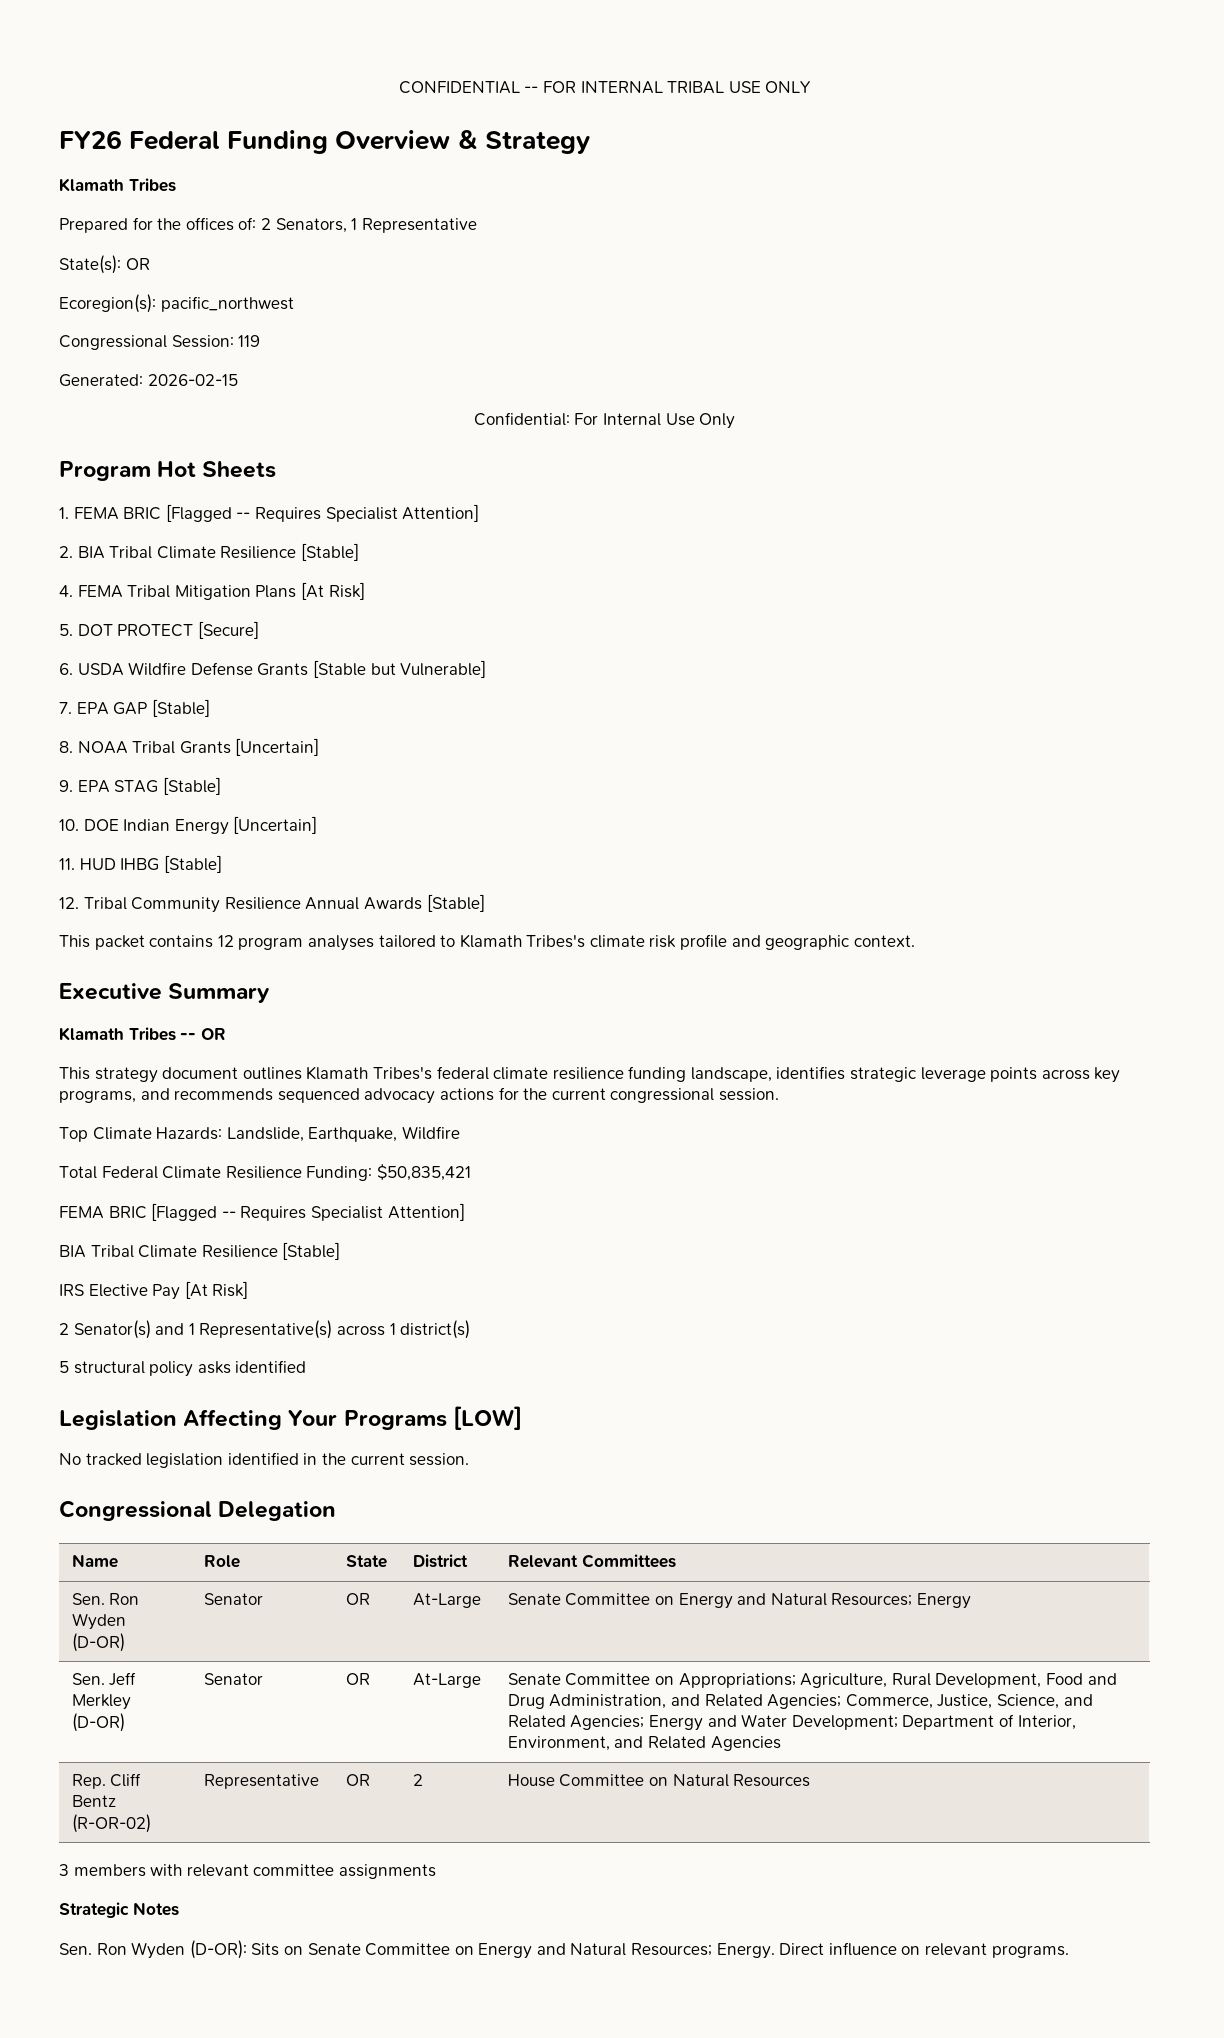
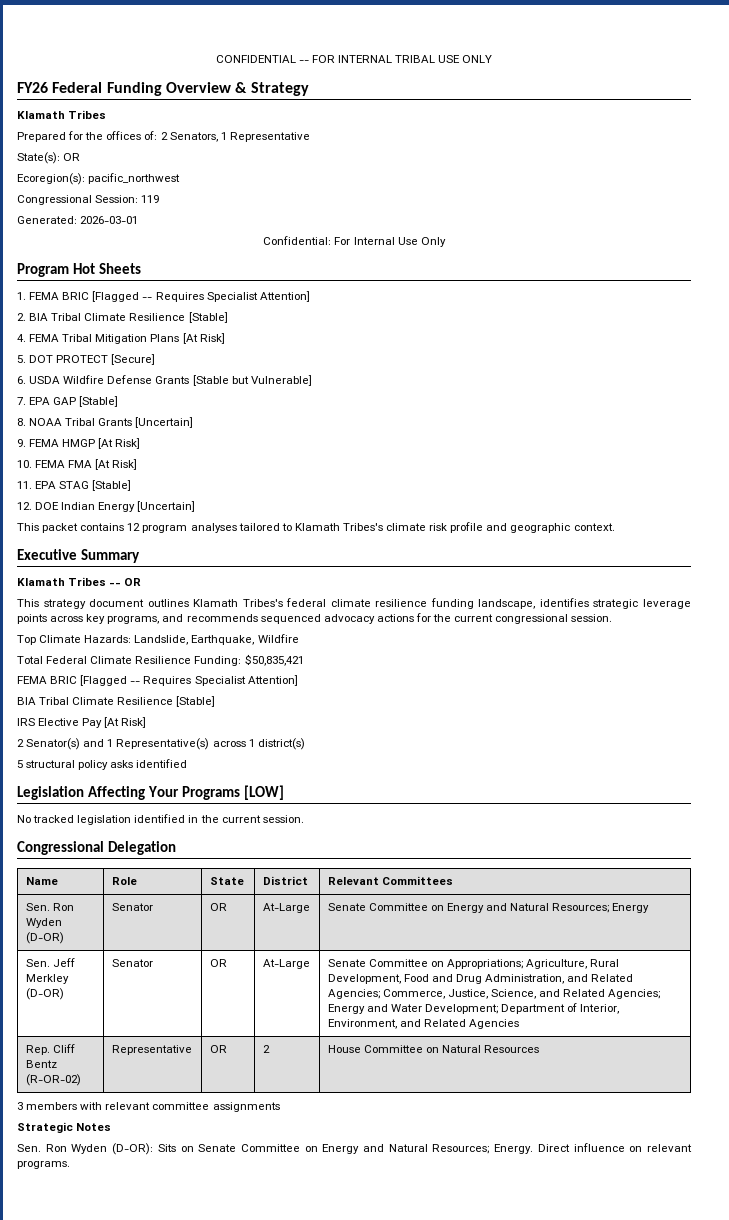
- Generated: 2026-02-15
+ Generated: 2026-03-01
- 9. EPA STAG [Stable]
+ 9. FEMA HMGP [At Risk]
+ 10. FEMA FMA [At Risk]
+ 11. EPA STAG [Stable]
- 10. DOE Indian Energy [Uncertain]
+ 12. DOE Indian Energy [Uncertain]
- 11. HUD IHBG [Stable]
- 12. Tribal Community Resilience Annual Awards [Stable]

